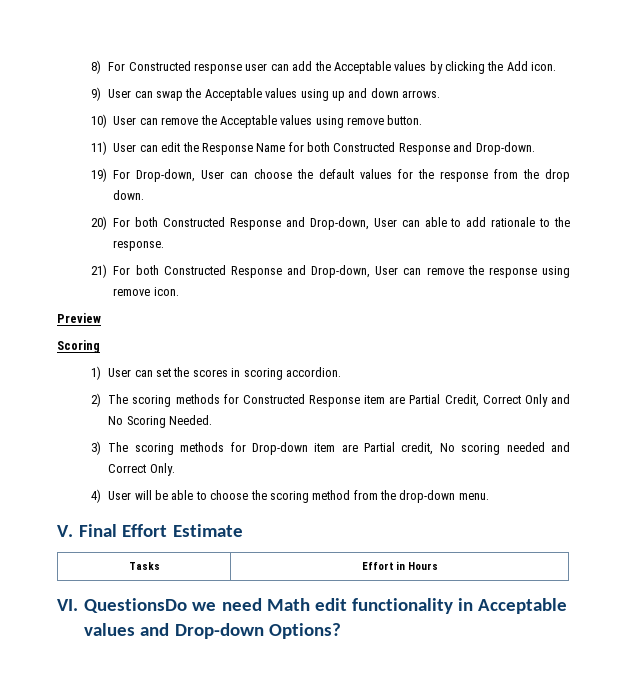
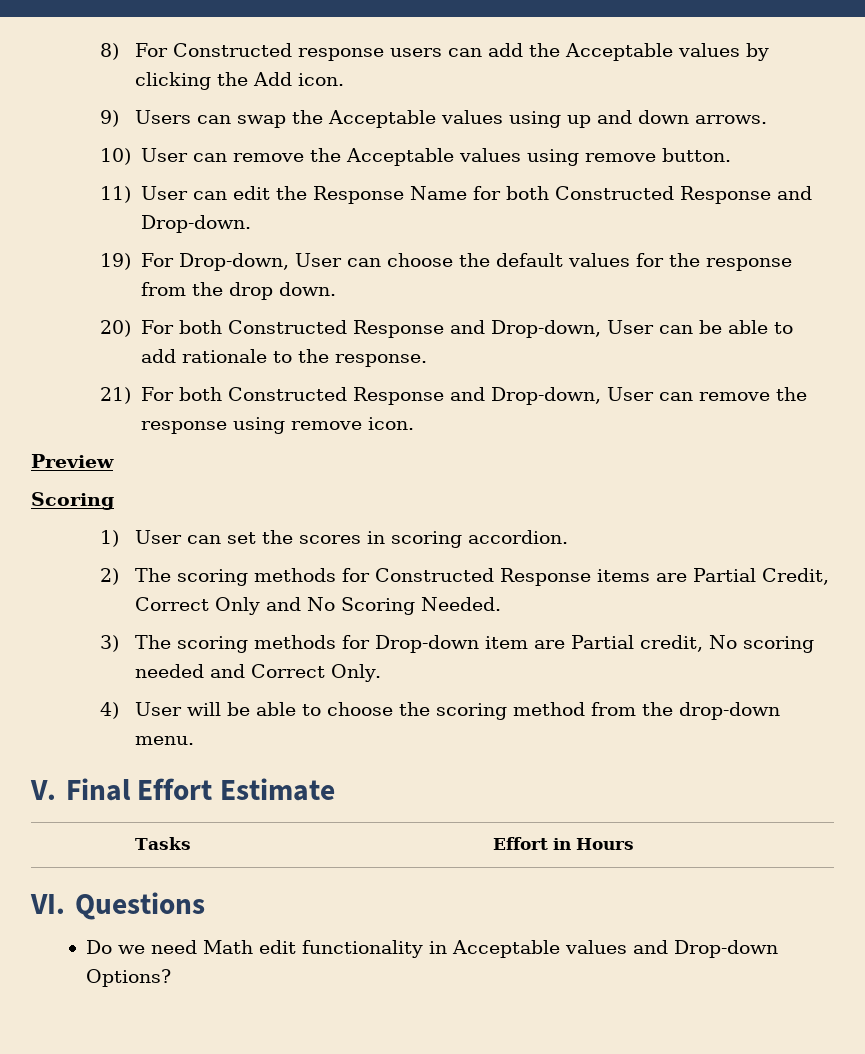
- 8) For Constructed response user can add the Acceptable values by clicking the Add icon.
+ 8) For Constructed response users can add the Acceptable values by clicking the Add icon.
- 9) User can swap the Acceptable values using up and down arrows.
+ 9) Users can swap the Acceptable values using up and down arrows.
- 20) For both Constructed Response and Drop-down, User can able to add rationale to the response.
+ 20) For both Constructed Response and Drop-down, User can be able to add rationale to the response.
- 2) The scoring methods for Constructed Response item are Partial Credit, Correct Only and No Scoring Needed.
+ 2) The scoring methods for Constructed Response items are Partial Credit, Correct Only and No Scoring Needed.
- VI. QuestionsDo we need Math edit functionality in Acceptable values and Drop-down Options?
+ VI. Questions
+ Do we need Math edit functionality in Acceptable values and Drop-down Options?

